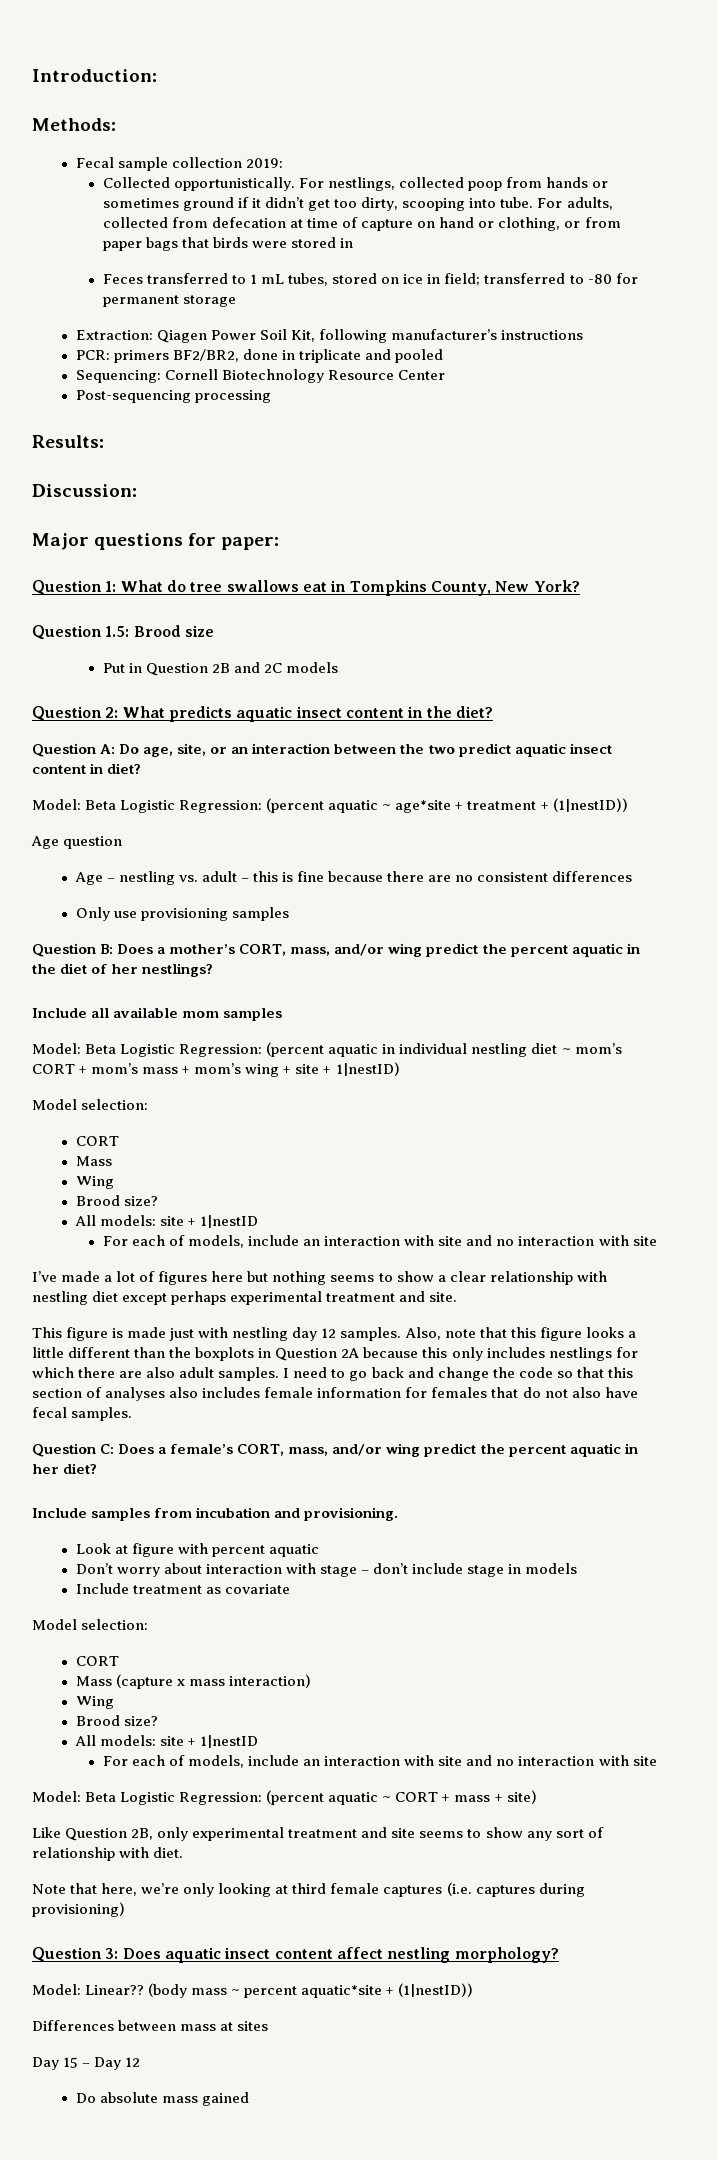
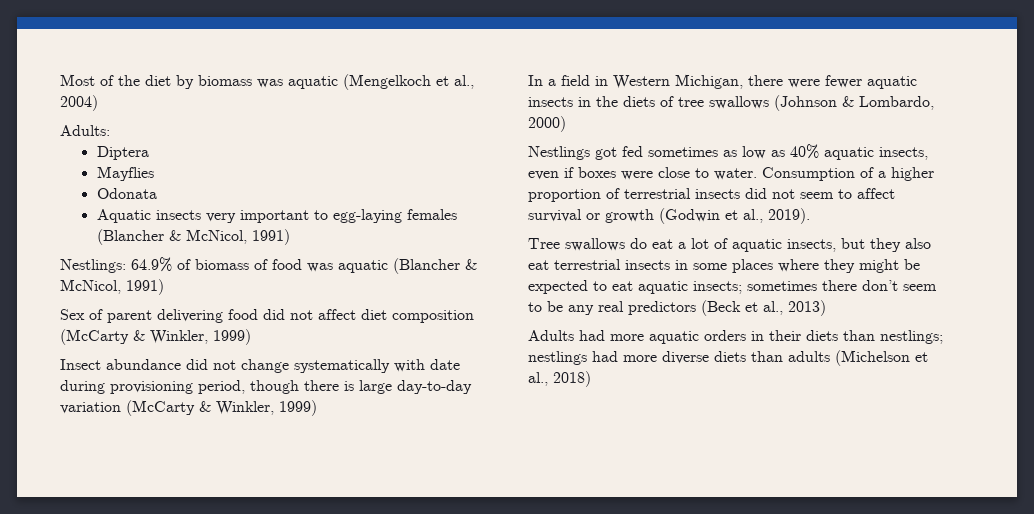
- Introduction:
- Methods:
- Fecal sample collection 2019:
- Collected opportunistically. For nestlings, collected poop from hands or sometimes ground if it didn’t get too dirty, scooping into tube. For adults, collected from defecation at time of capture on hand or clothing, or from paper bags that birds were stored in
- Feces transferred to 1 mL tubes, stored on ice in field; transferred to -80 for permanent storage
- Extraction: Qiagen Power Soil Kit, following manufacturer’s instructions
- PCR: primers BF2/BR2, done in triplicate and pooled
- Sequencing: Cornell Biotechnology Resource Center
- Post-sequencing processing
- Results:
- Discussion:
- Major questions for paper:
- Question 1: What do tree swallows eat in Tompkins County, New York?
- Question 1.5: Brood size
- Put in Question 2B and 2C models
- Question 2: What predicts aquatic insect content in the diet?
- Question A: Do age, site, or an interaction between the two predict aquatic insect content in diet?
- Model: Beta Logistic Regression: (percent aquatic ~ age*site + treatment + (1|nestID))
- Age question
- Age – nestling vs. adult – this is fine because there are no consistent differences
- Only use provisioning samples
- Question B: Does a mother’s CORT, mass, and/or wing predict the percent aquatic in the diet of her nestlings?
- Include all available mom samples
- Model: Beta Logistic Regression: (percent aquatic in individual nestling diet ~ mom’s CORT + mom’s mass + mom’s wing + site + 1|nestID)
- Model selection:
- CORT
- Mass
- Wing
- Brood size?
- All models: site + 1|nestID
- For each of models, include an interaction with site and no interaction with site
- I’ve made a lot of figures here but nothing seems to show a clear relationship with nestling diet except perhaps experimental treatment and site.
- This figure is made just with nestling day 12 samples. Also, note that this figure looks a little different than the boxplots in Question 2A because this only includes nestlings for which there are also adult samples. I need to go back and change the code so that this section of analyses also includes female information for females that do not also have fecal samples.
- Question C: Does a female’s CORT, mass, and/or wing predict the percent aquatic in her diet?
- Include samples from incubation and provisioning.
- Look at figure with percent aquatic
- Don’t worry about interaction with stage – don’t include stage in models
- Include treatment as covariate
- Model selection:
- CORT
- Mass (capture x mass interaction)
- Wing
- Brood size?
- All models: site + 1|nestID
- For each of models, include an interaction with site and no interaction with site
- Model: Beta Logistic Regression: (percent aquatic ~ CORT + mass + site)
- Like Question 2B, only experimental treatment and site seems to show any sort of relationship with diet.
- Note that here, we’re only looking at third female captures (i.e. captures during provisioning)
- Question 3: Does aquatic insect content affect nestling morphology?
- Model: Linear?? (body mass ~ percent aquatic*site + (1|nestID))
- Differences between mass at sites
- Day 15 – Day 12
- Do absolute mass gained
+ Most of the diet by biomass was aquatic (Mengelkoch et al., 2004)
+ Adults:
+ Diptera
+ Mayflies
+ Odonata
+ Aquatic insects very important to egg-laying females (Blancher & McNicol, 1991)
+ Nestlings: 64.9% of biomass of food was aquatic (Blancher & McNicol, 1991)
+ Sex of parent delivering food did not affect diet composition (McCarty & Winkler, 1999)
+ Insect abundance did not change systematically with date during provisioning period, though there is large day-to-day variation (McCarty & Winkler, 1999)
+ In a field in Western Michigan, there were fewer aquatic insects in the diets of tree swallows (Johnson & Lombardo, 2000)
+ Nestlings got fed sometimes as low as 40% aquatic insects, even if boxes were close to water. Consumption of a higher proportion of terrestrial insects did not seem to affect survival or growth (Godwin et al., 2019).
+ Tree swallows do eat a lot of aquatic insects, but they also eat terrestrial insects in some places where they might be expected to eat aquatic insects; sometimes there don’t seem to be any real predictors (Beck et al., 2013)
+ Adults had more aquatic orders in their diets than nestlings; nestlings had more diverse diets than adults (Michelson et al., 2018)

